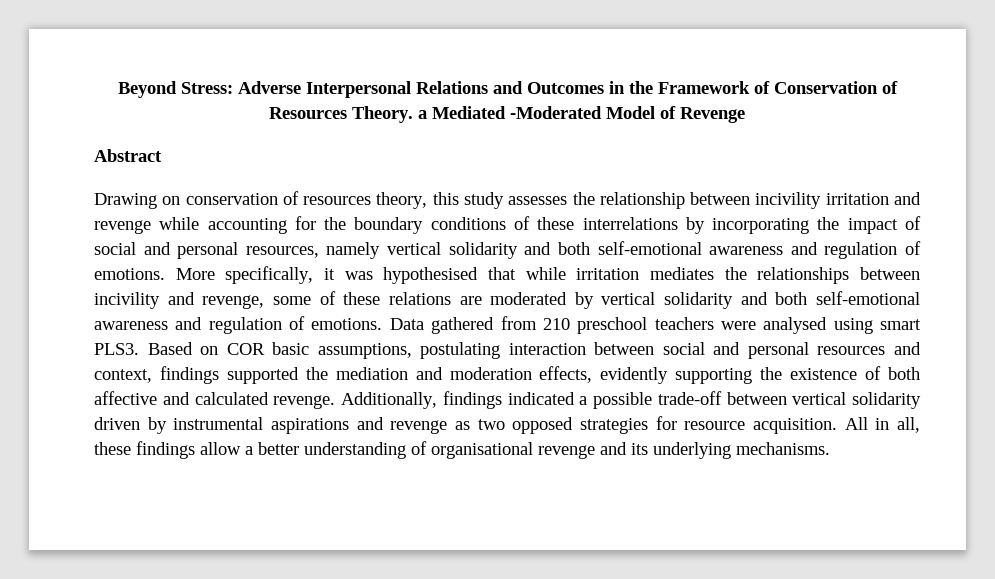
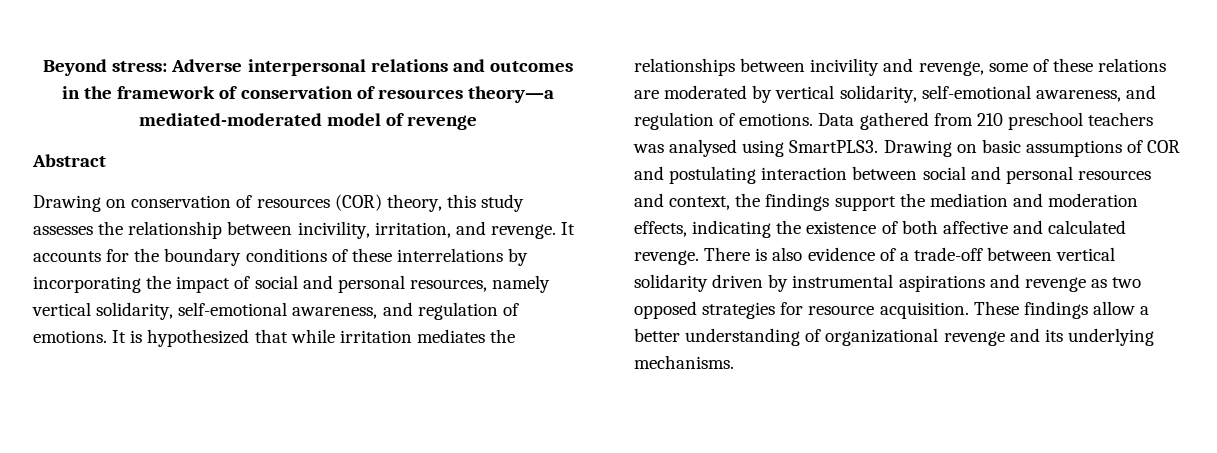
- Beyond Stress: Adverse Interpersonal Relations and Outcomes in the Framework of Conservation of Resources Theory. a Mediated -Moderated Model of Revenge
+ Beyond stress: Adverse interpersonal relations and outcomes in the framework of conservation of resources theory—a mediated-moderated model of revenge
- Drawing on conservation of resources theory, this study assesses the relationship between incivility irritation and revenge while accounting for the boundary conditions of these interrelations by incorporating the impact of social and personal resources, namely vertical solidarity and both self-emotional awareness and regulation of emotions. More specifically, it was hypothesised that while irritation mediates the relationships between incivility and revenge, some of these relations are moderated by vertical solidarity and both self-emotional awareness and regulation of emotions.
+ Drawing on conservation of resources (COR) theory, this study assesses the relationship between incivility, irritation, and revenge. It accounts for the boundary conditions of these interrelations by incorporating the impact of social and personal resources, namely vertical solidarity, self-emotional awareness, and regulation of emotions. It is hypothesized that while irritation mediates the relationships between incivility and revenge, some of these relations are moderated by vertical solidarity, self-emotional awareness, and regulation of emotions.
- Data gathered from 210 preschool teachers were analysed using smart PLS3. Based on COR basic assumptions, postulating interaction between social and personal resources and context, findings supported the mediation and moderation effects, evidently supporting the existence of both affective and calculated revenge.
+ Data gathered from 210 preschool teachers was analysed using SmartPLS3. Drawing on basic assumptions of COR and postulating interaction between social and personal resources and context, the findings support the mediation and moderation effects, indicating the existence of both affective and calculated revenge.
- Additionally, findings indicated a possible trade-off between vertical solidarity driven by instrumental aspirations and revenge as two opposed strategies for resource acquisition.
+ There is also evidence of a trade-off between vertical solidarity driven by instrumental aspirations and revenge as two opposed strategies for resource acquisition.
- All in all, these findings allow a better understanding of organisational revenge and its underlying mechanisms.
+ These findings allow a better understanding of organizational revenge and its underlying mechanisms.

